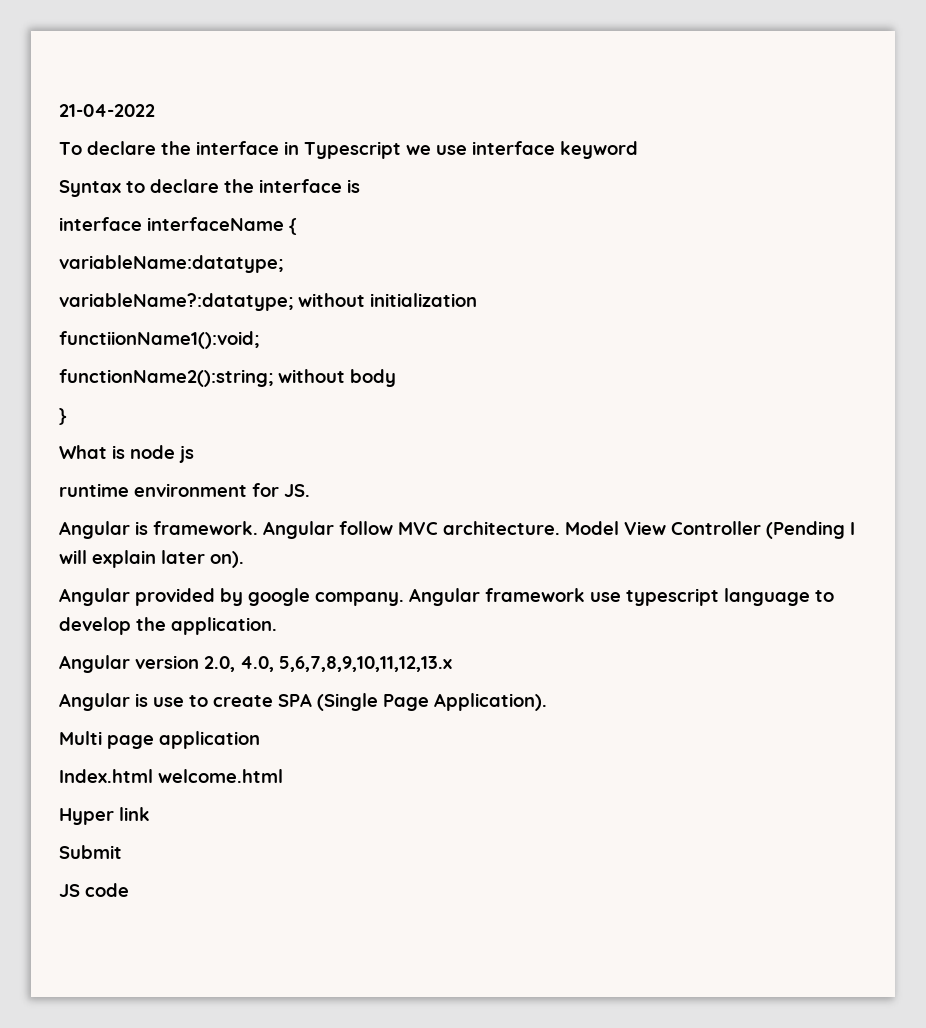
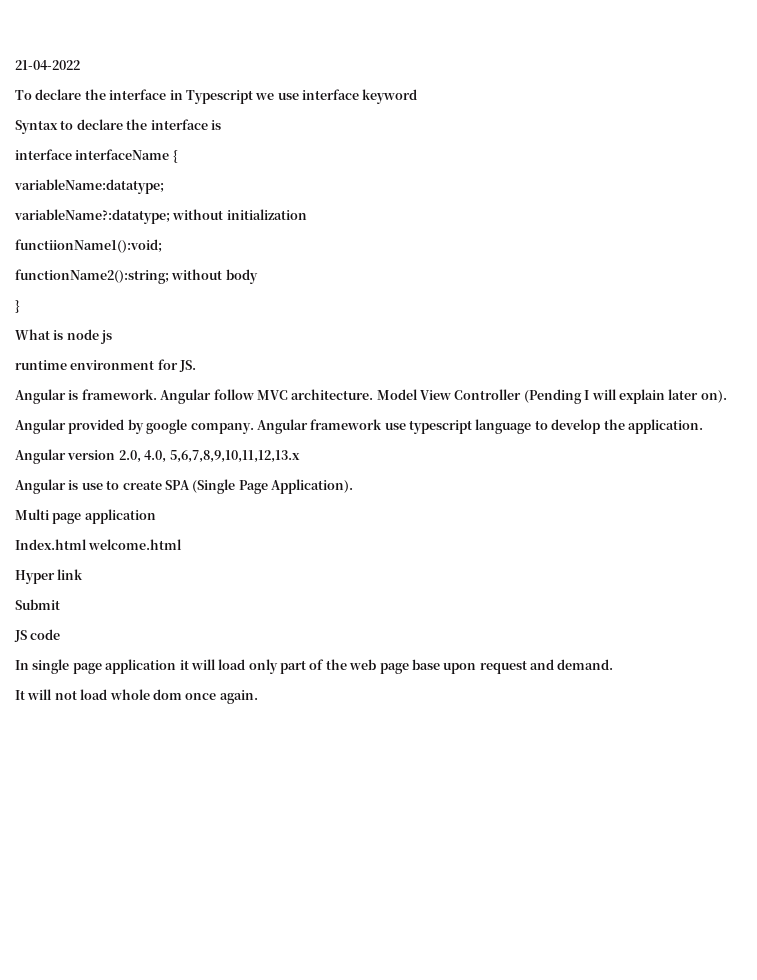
+ In single page application it will load only part of the web page base upon request and demand.
+ It will not load whole dom once again.

